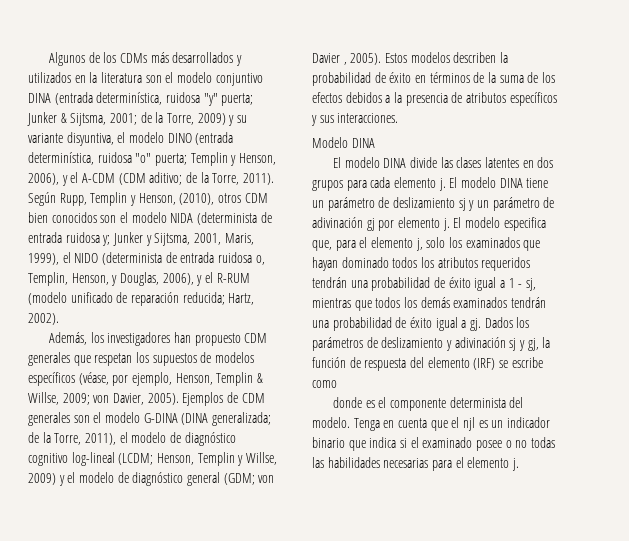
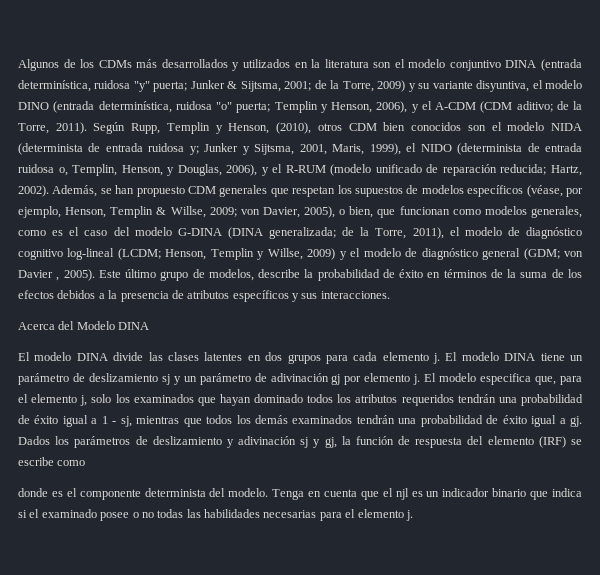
- Hartz, 2002).
- Además, los investigadores han propuesto CDM generales que respetan los supuestos de modelos específicos (véase, por ejemplo, Henson, Templin & Willse, 2009;
+ Hartz, 2002). Además, se han propuesto CDM generales que respetan los supuestos de modelos específicos (véase, por ejemplo, Henson, Templin & Willse, 2009;
- von Davier, 2005). Ejemplos de CDM generales son el modelo G-DINA (DINA generalizada;
+ von Davier, 2005), o bien, que funcionan como modelos generales, como es el caso del modelo G-DINA (DINA generalizada;
- Estos modelos describen la probabilidad de éxito en términos de la suma de los efectos debidos a la presencia de atributos específicos y sus interacciones.
+ Este último grupo de modelos, describe la probabilidad de éxito en términos de la suma de los efectos debidos a la presencia de atributos específicos y sus interacciones.
- Modelo DINA
+ Acerca del Modelo DINA

